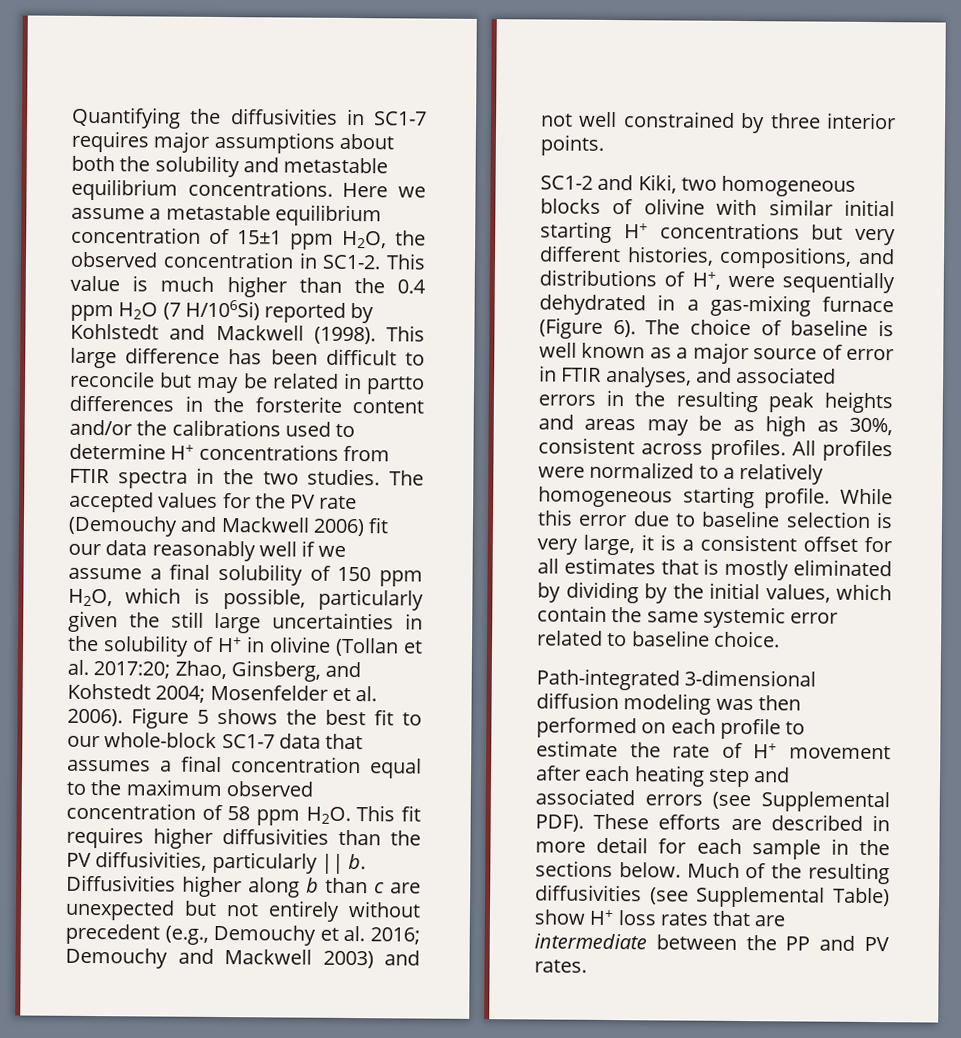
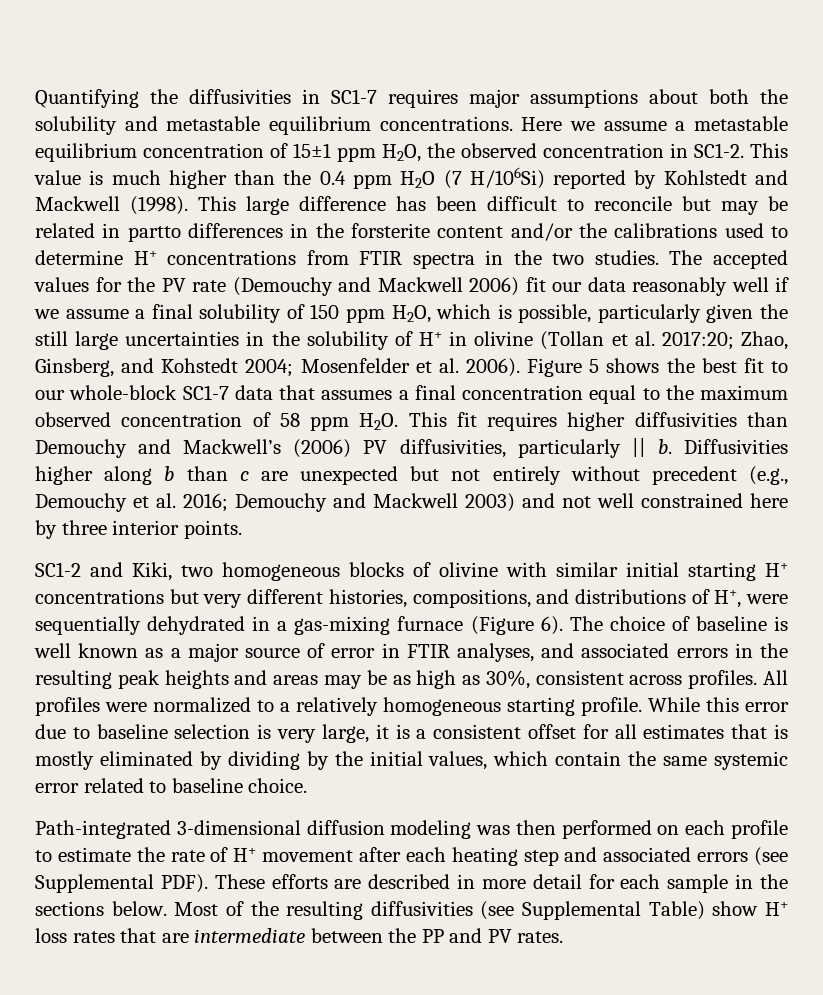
- Figure 5 shows the best fit to our whole-block SC1-7 data that assumes a final concentration equal to the maximum observed concentration of 58 ppm H2O. This fit requires higher diffusivities than the PV diffusivities, particularly || b.
+ Figure 5 shows the best fit to our whole-block SC1-7 data that assumes a final concentration equal to the maximum observed concentration of 58 ppm H2O. This fit requires higher diffusivities than Demouchy and Mackwell’s (2006) PV diffusivities, particularly || b.
- Diffusivities higher along b than c are unexpected but not entirely without precedent (e.g., Demouchy et al. 2016; Demouchy and Mackwell 2003) and not well constrained by three interior points.
+ Diffusivities higher along b than c are unexpected but not entirely without precedent (e.g., Demouchy et al. 2016; Demouchy and Mackwell 2003) and not well constrained here by three interior points.
- Much of the resulting diffusivities (see Supplemental Table) show H+ loss rates that are intermediate between the PP and PV rates.
+ Most of the resulting diffusivities (see Supplemental Table) show H+ loss rates that are intermediate between the PP and PV rates.

